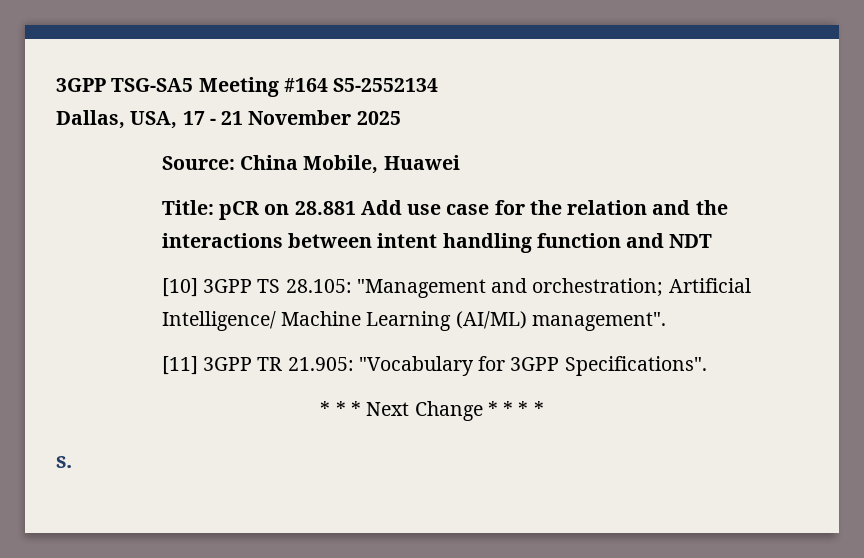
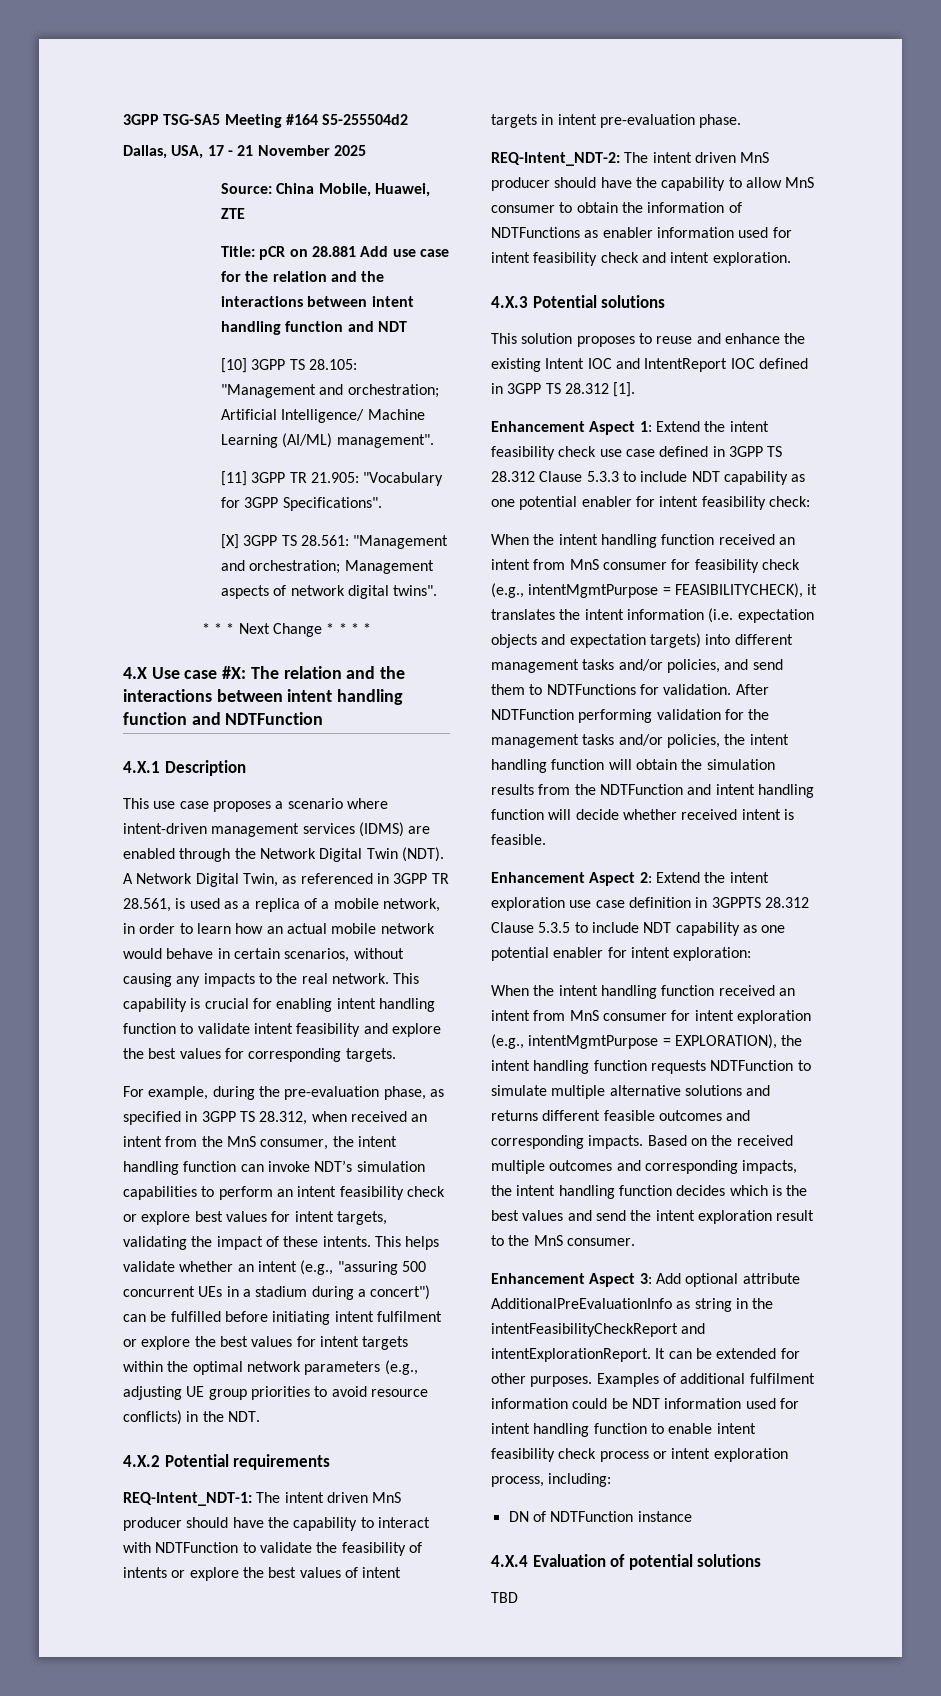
- 3GPP TSG-SA5 Meeting #164 S5-2552134
+ 3GPP TSG-SA5 Meeting #164 S5-255504d2
- Source: China Mobile, Huawei
+ Source: China Mobile, Huawei, ZTE
+ [X] 3GPP TS 28.561: "Management and orchestration; Management aspects of network digital twins".
- s.
+ 4.X Use case #X: The relation and the interactions between intent handling function and NDTFunction
+ 4.X.1 Description
+ This use case proposes a scenario where intent-driven management services (IDMS) are enabled through the Network Digital Twin (NDT). A Network Digital Twin, as referenced in 3GPP TR 28.561, is used as a replica of a mobile network, in order to learn how an actual mobile network would behave in certain scenarios, without causing any impacts to the real network. This capability is crucial for enabling intent handling function to validate intent feasibility and explore the best values for corresponding targets.
+ For example, during the pre-evaluation phase, as specified in 3GPP TS 28.312, when received an intent from the MnS consumer, the intent handling function can invoke NDT’s simulation capabilities to perform an intent feasibility check or explore best values for intent targets, validating the impact of these intents. This helps validate whether an intent (e.g., "assuring 500 concurrent UEs in a stadium during a concert") can be fulfilled before initiating intent fulfilment or explore the best values for intent targets within the optimal network parameters (e.g., adjusting UE group priorities to avoid resource conflicts) in the NDT.
+ 4.X.2 Potential requirements
+ REQ-Intent_NDT-1: The intent driven MnS producer should have the capability to interact with NDTFunction to validate the feasibility of intents or explore the best values of intent targets in intent pre-evaluation phase.
+ REQ-Intent_NDT-2: The intent driven MnS producer should have the capability to allow MnS consumer to obtain the information of NDTFunctions as enabler information used for intent feasibility check and intent exploration.
+ 4.X.3 Potential solutions
+ This solution proposes to reuse and enhance the existing Intent IOC and IntentReport IOC defined in 3GPP TS 28.312 [1].
+ Enhancement Aspect 1: Extend the intent feasibility check use case defined in 3GPP TS 28.312 Clause 5.3.3 to include NDT capability as one potential enabler for intent feasibility check:
+ When the intent handling function received an intent from MnS consumer for feasibility check (e.g., intentMgmtPurpose = FEASIBILITYCHECK), it translates the intent information (i.e. expectation objects and expectation targets) into different management tasks and/or policies, and send them to NDTFunctions for validation. After NDTFunction performing validation for the management tasks and/or policies, the intent handling function will obtain the simulation results from the NDTFunction and intent handling function will decide whether received intent is feasible.
+ Enhancement Aspect 2: Extend the intent exploration use case definition in 3GPPTS 28.312 Clause 5.3.5 to include NDT capability as one potential enabler for intent exploration:
+ When the intent handling function received an intent from MnS consumer for intent exploration (e.g., intentMgmtPurpose = EXPLORATION), the intent handling function requests NDTFunction to simulate multiple alternative solutions and returns different feasible outcomes and corresponding impacts. Based on the received multiple outcomes and corresponding impacts, the intent handling function decides which is the best values and send the intent exploration result to the MnS consumer.
+ Enhancement Aspect 3: Add optional attribute AdditionalPreEvaluationInfo as string in the intentFeasibilityCheckReport and intentExplorationReport. It can be extended for other purposes. Examples of additional fulfilment information could be NDT information used for intent handling function to enable intent feasibility check process or intent exploration process, including:
+ DN of NDTFunction instance
+ 4.X.4 Evaluation of potential solutions
+ TBD

